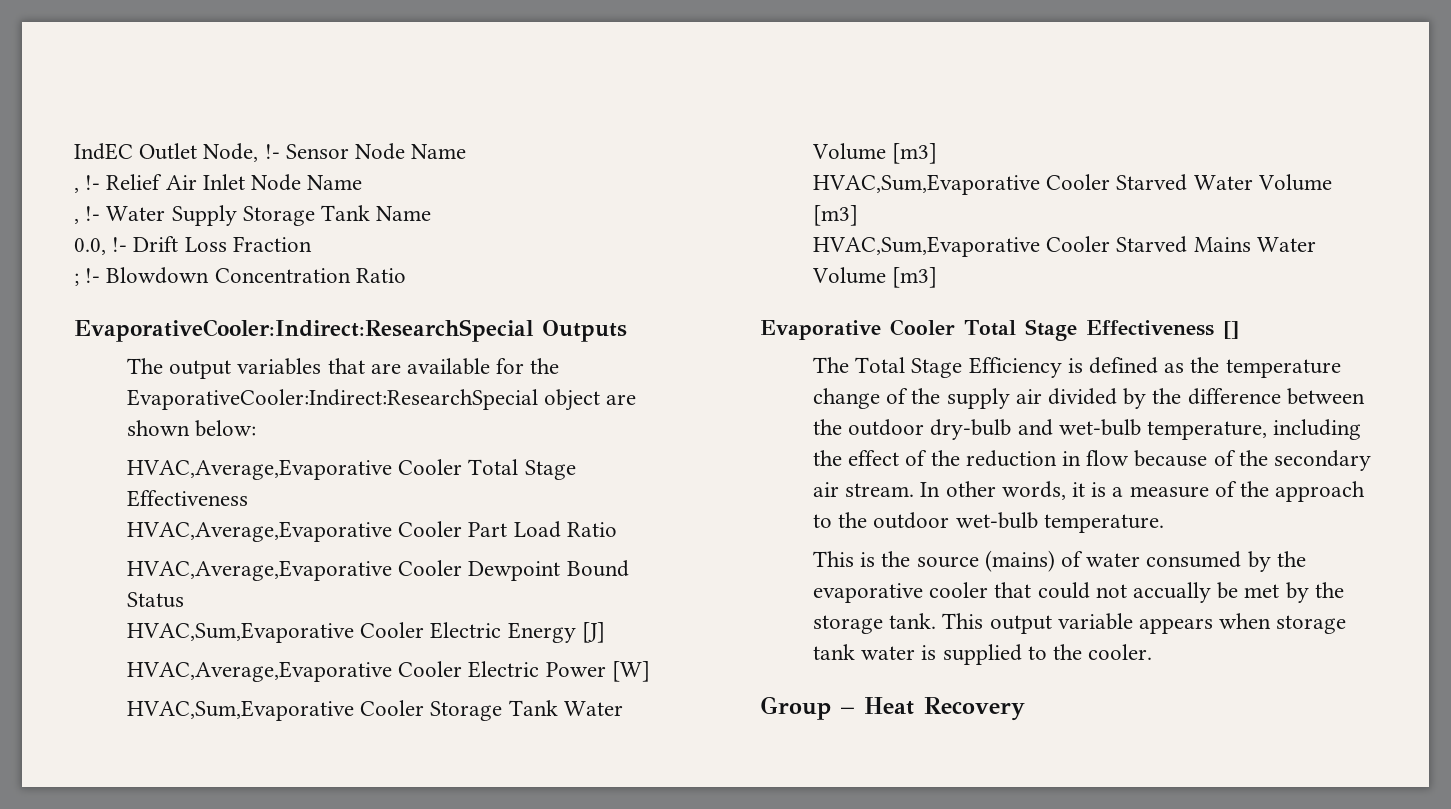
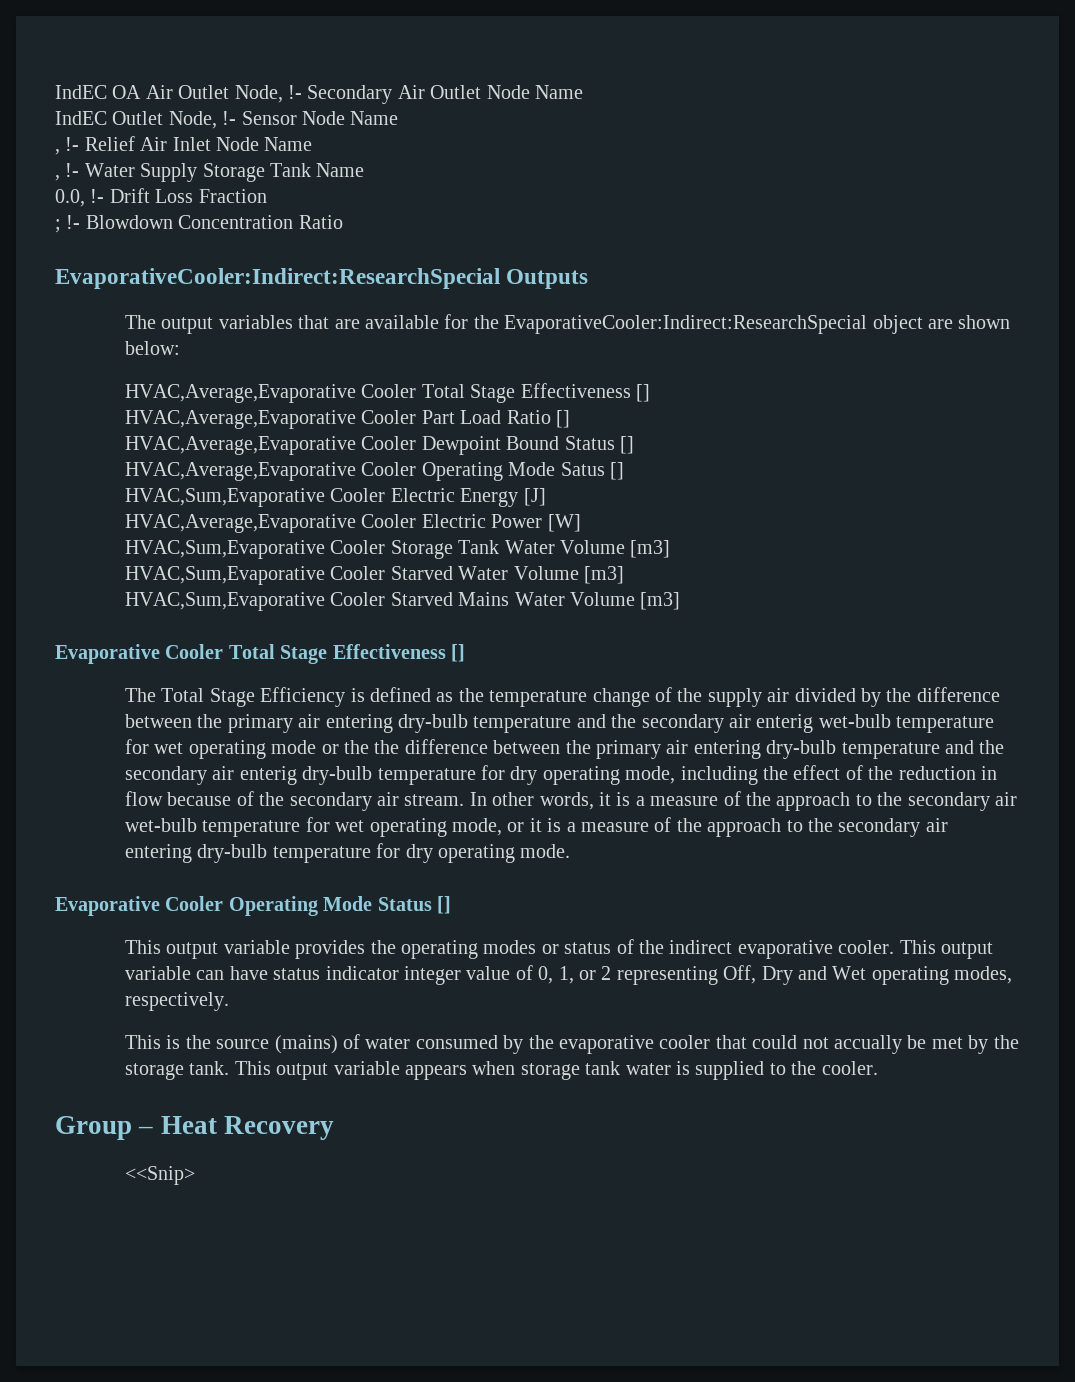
+ IndEC OA Air Outlet Node, !- Secondary Air Outlet Node Name
- HVAC,Average,Evaporative Cooler Total Stage Effectiveness
+ HVAC,Average,Evaporative Cooler Total Stage Effectiveness []
- HVAC,Average,Evaporative Cooler Part Load Ratio
+ HVAC,Average,Evaporative Cooler Part Load Ratio []
- HVAC,Average,Evaporative Cooler Dewpoint Bound Status
+ HVAC,Average,Evaporative Cooler Dewpoint Bound Status []
+ HVAC,Average,Evaporative Cooler Operating Mode Satus []
- The Total Stage Efficiency is defined as the temperature change of the supply air divided by the difference between the outdoor dry-bulb and wet-bulb temperature, including the effect of the reduction in flow because of the secondary air stream.
+ The Total Stage Efficiency is defined as the temperature change of the supply air divided by the difference between the primary air entering dry-bulb temperature and the secondary air enterig wet-bulb temperature for wet operating mode or the the difference between the primary air entering dry-bulb temperature and the secondary air enterig dry-bulb temperature for dry operating mode, including the effect of the reduction in flow because of the secondary air stream.
- In other words, it is a measure of the approach to the outdoor wet-bulb temperature.
+ In other words, it is a measure of the approach to the secondary air wet-bulb temperature for wet operating mode, or it is a measure of the approach to the secondary air entering dry-bulb temperature for dry operating mode.
+ Evaporative Cooler Operating Mode Status []
+ This output variable provides the operating modes or status of the indirect evaporative cooler. This output variable can have status indicator integer value of 0, 1, or 2 representing Off, Dry and Wet operating modes, respectively.
+ <<Snip>

